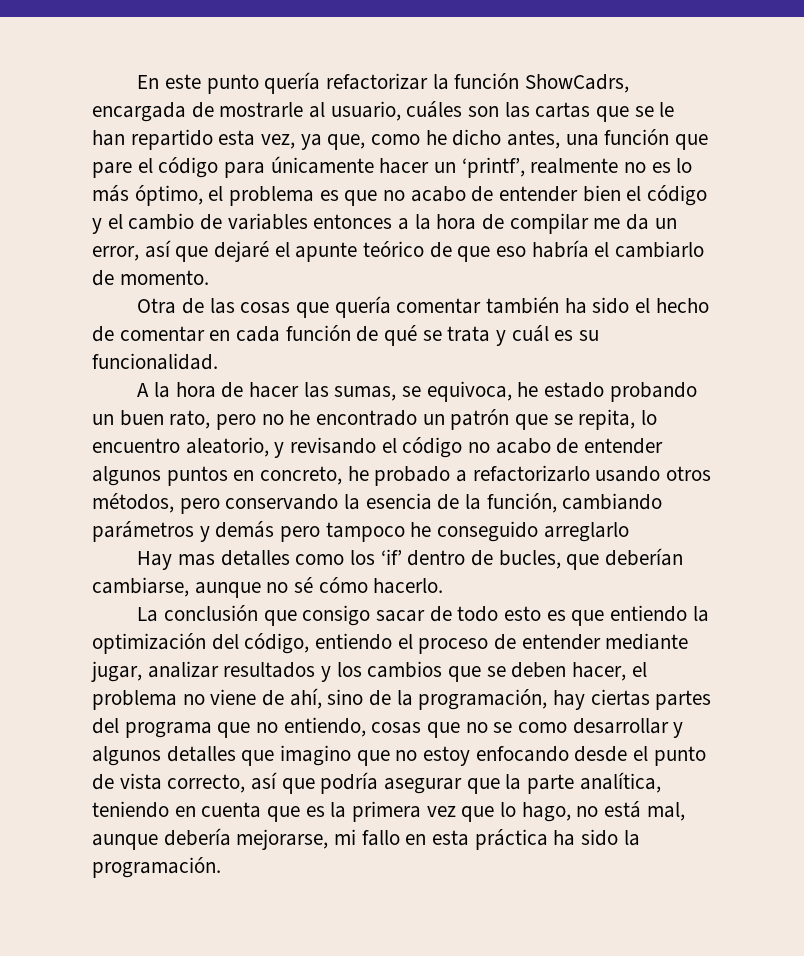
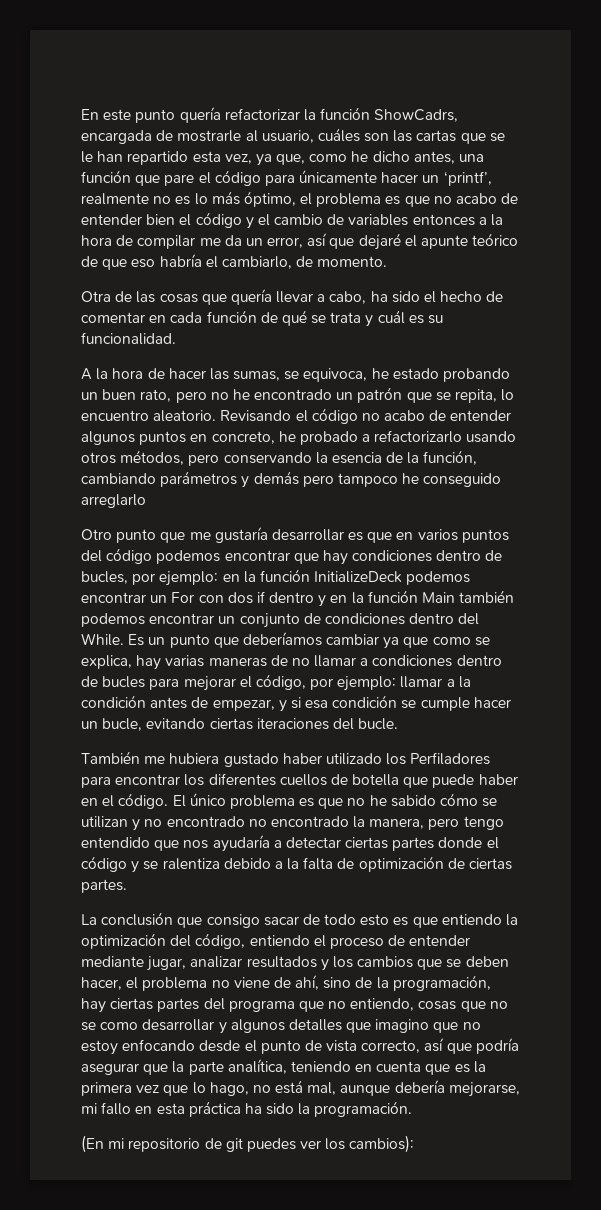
- En este punto quería refactorizar la función ShowCadrs, encargada de mostrarle al usuario, cuáles son las cartas que se le han repartido esta vez, ya que, como he dicho antes, una función que pare el código para únicamente hacer un ‘printf’, realmente no es lo más óptimo, el problema es que no acabo de entender bien el código y el cambio de variables entonces a la hora de compilar me da un error, así que dejaré el apunte teórico de que eso habría el cambiarlo de momento.
+ En este punto quería refactorizar la función ShowCadrs, encargada de mostrarle al usuario, cuáles son las cartas que se le han repartido esta vez, ya que, como he dicho antes, una función que pare el código para únicamente hacer un ‘printf’, realmente no es lo más óptimo, el problema es que no acabo de entender bien el código y el cambio de variables entonces a la hora de compilar me da un error, así que dejaré el apunte teórico de que eso habría el cambiarlo, de momento.
- Otra de las cosas que quería comentar también ha sido el hecho de comentar en cada función de qué se trata y cuál es su funcionalidad.
+ Otra de las cosas que quería llevar a cabo, ha sido el hecho de comentar en cada función de qué se trata y cuál es su funcionalidad.
- A la hora de hacer las sumas, se equivoca, he estado probando un buen rato, pero no he encontrado un patrón que se repita, lo encuentro aleatorio, y revisando el código no acabo de entender algunos puntos en concreto, he probado a refactorizarlo usando otros métodos, pero conservando la esencia de la función, cambiando parámetros y demás pero tampoco he conseguido arreglarlo
+ A la hora de hacer las sumas, se equivoca, he estado probando un buen rato, pero no he encontrado un patrón que se repita, lo encuentro aleatorio. Revisando el código no acabo de entender algunos puntos en concreto, he probado a refactorizarlo usando otros métodos, pero conservando la esencia de la función, cambiando parámetros y demás pero tampoco he conseguido arreglarlo
- Hay mas detalles como los ‘if’ dentro de bucles, que deberían cambiarse, aunque no sé cómo hacerlo.
+ Otro punto que me gustaría desarrollar es que en varios puntos del código podemos encontrar que hay condiciones dentro de bucles, por ejemplo: en la función InitializeDeck podemos encontrar un For con dos if dentro y en la función Main también podemos encontrar un conjunto de condiciones dentro del While. Es un punto que deberíamos cambiar ya que como se explica, hay varias maneras de no llamar a condiciones dentro de bucles para mejorar el código, por ejemplo: llamar a la condición antes de empezar, y si esa condición se cumple hacer un bucle, evitando ciertas iteraciones del bucle.
+ También me hubiera gustado haber utilizado los Perfiladores para encontrar los diferentes cuellos de botella que puede haber en el código. El único problema es que no he sabido cómo se utilizan y no encontrado no encontrado la manera, pero tengo entendido que nos ayudaría a detectar ciertas partes donde el código y se ralentiza debido a la falta de optimización de ciertas partes.
+ (En mi repositorio de git puedes ver los cambios):

